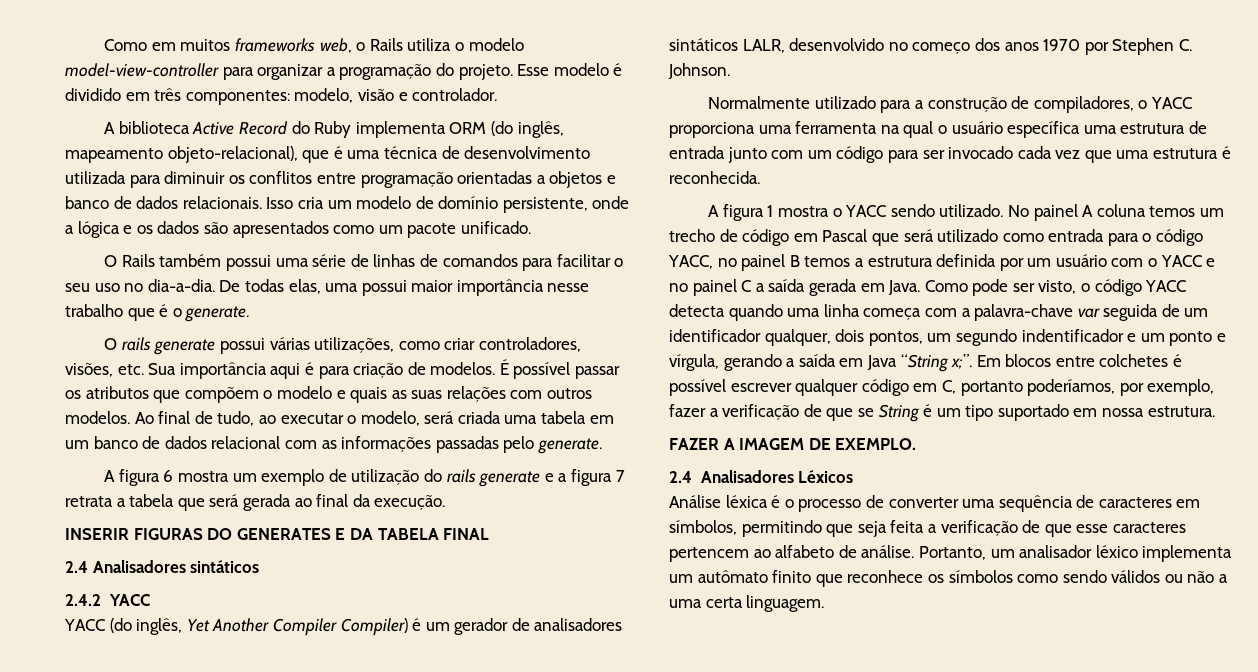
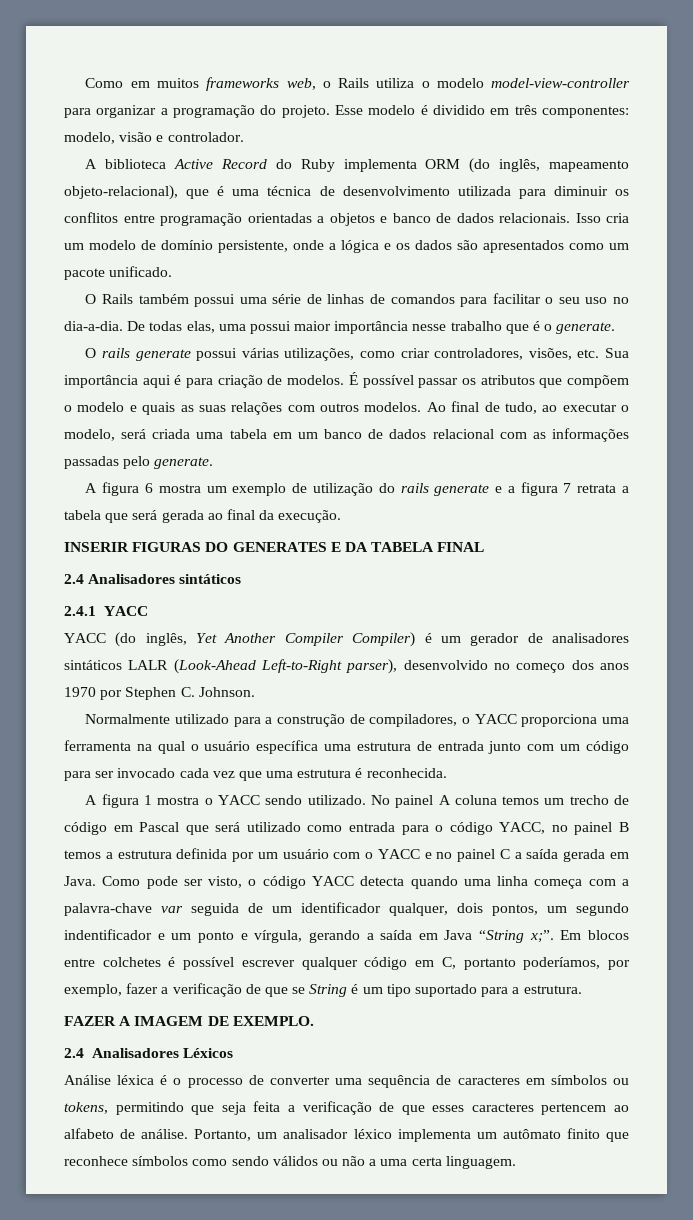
- 2.4.2 YACC
+ 2.4.1 YACC
- YACC (do inglês, Yet Another Compiler Compiler) é um gerador de analisadores sintáticos LALR, desenvolvido no começo dos anos 1970 por Stephen C. Johnson.
+ YACC (do inglês, Yet Another Compiler Compiler) é um gerador de analisadores sintáticos LALR (Look-Ahead Left-to-Right parser), desenvolvido no começo dos anos 1970 por Stephen C. Johnson.
- Em blocos entre colchetes é possível escrever qualquer código em C, portanto poderíamos, por exemplo, fazer a verificação de que se String é um tipo suportado em nossa estrutura.
+ Em blocos entre colchetes é possível escrever qualquer código em C, portanto poderíamos, por exemplo, fazer a verificação de que se String é um tipo suportado para a estrutura.
- Análise léxica é o processo de converter uma sequência de caracteres em símbolos, permitindo que seja feita a verificação de que esse caracteres pertencem ao alfabeto de análise.
+ Análise léxica é o processo de converter uma sequência de caracteres em símbolos ou tokens, permitindo que seja feita a verificação de que esses caracteres pertencem ao alfabeto de análise.
- Portanto, um analisador léxico implementa um autômato finito que reconhece os símbolos como sendo válidos ou não a uma certa linguagem.
+ Portanto, um analisador léxico implementa um autômato finito que reconhece símbolos como sendo válidos ou não a uma certa linguagem.

